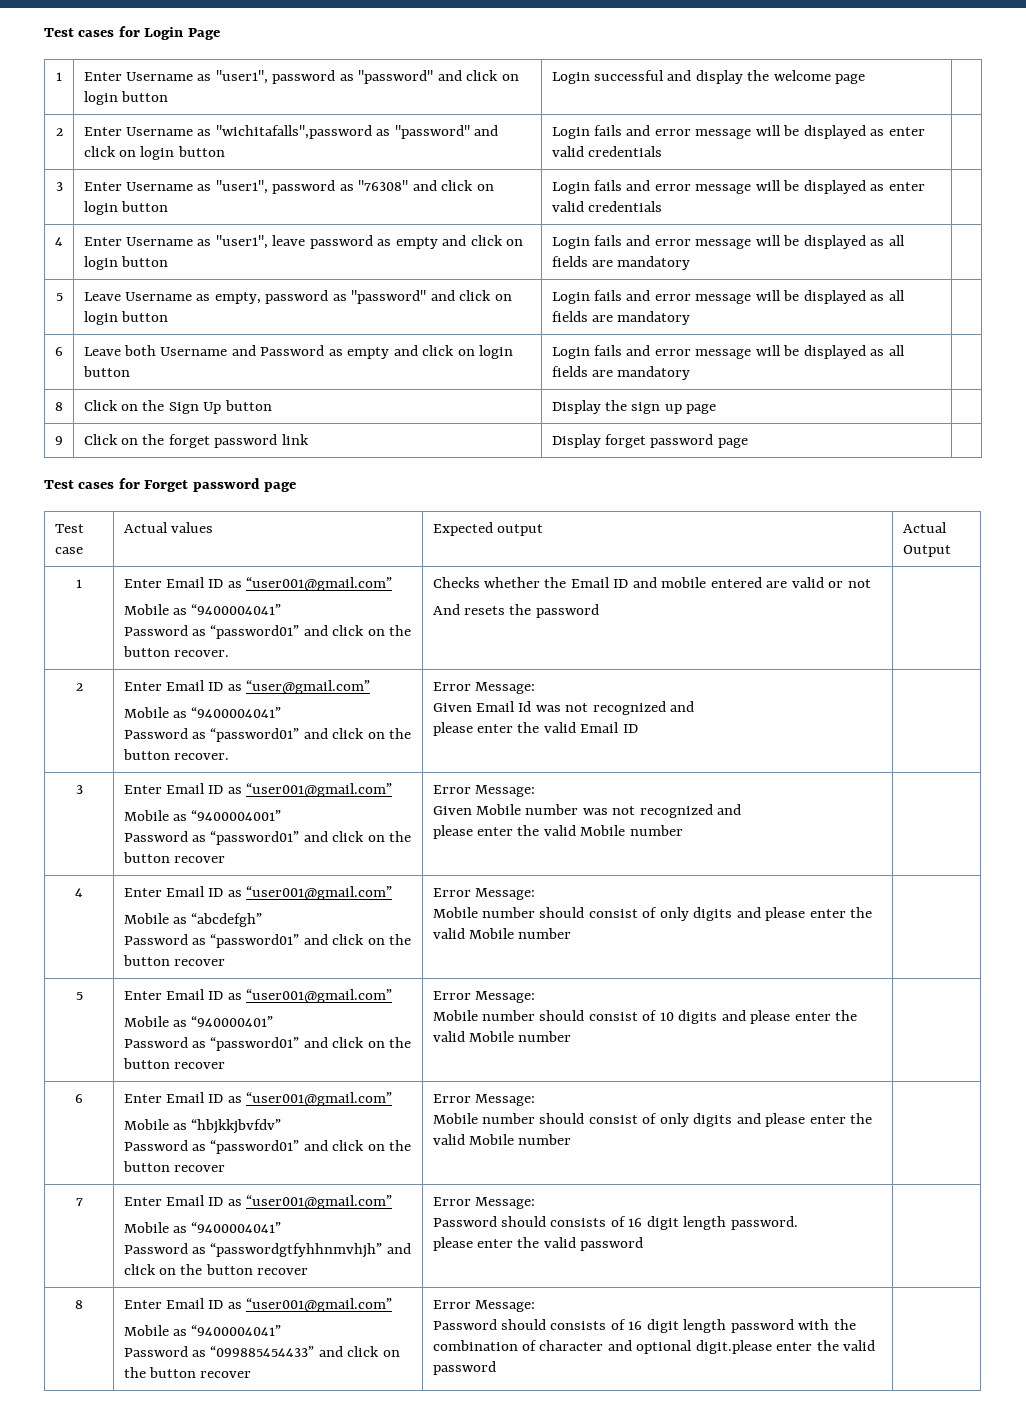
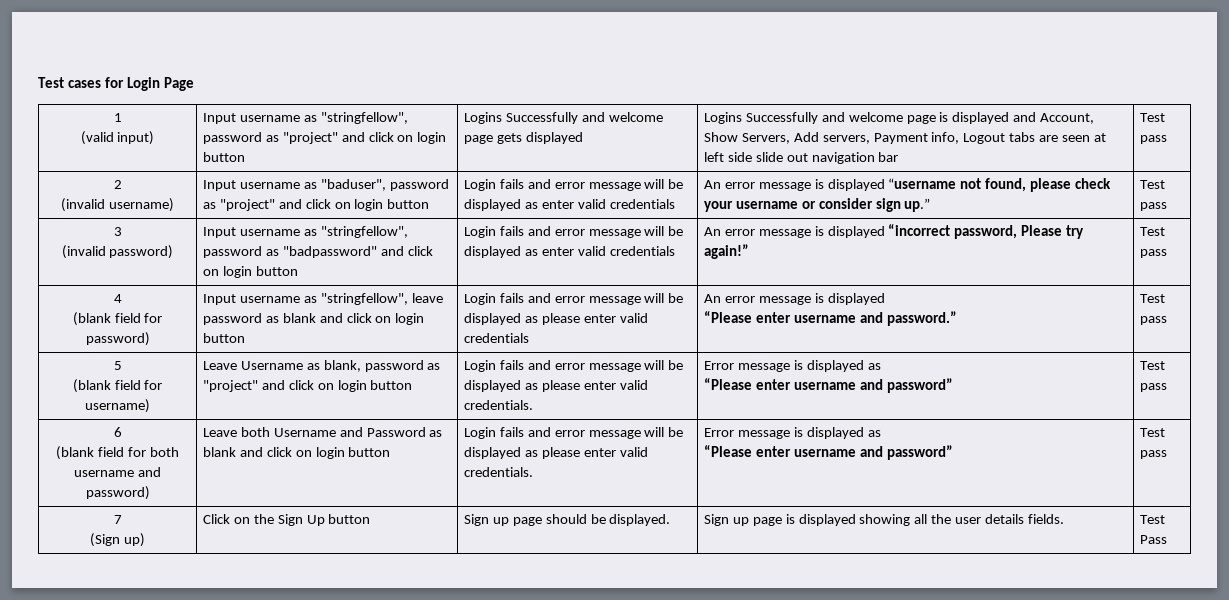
- Enter Username as "user1", password as "password" and click on login button | Login successful and display the welcome page |
- 2 | Enter Username as "wichitafalls",password as "password" and click on login button | Login fails and error message will be displayed as enter valid credentials |
+ (valid input) | Input username as "stringfellow", password as "project" and click on login button | Logins Successfully and welcome page gets displayed | Logins Successfully and welcome page is displayed and Account, Show Servers, Add servers, Payment info, Logout tabs are seen at left side slide out navigation bar | Test pass
+ 2
+ (invalid username) | Input username as "baduser", password as "project" and click on login button | Login fails and error message will be displayed as enter valid credentials
- 3 | Enter Username as "user1", password as "76308" and click on login button | Login fails and error message will be displayed as enter valid credentials |
- 4 | Enter Username as "user1", leave password as empty and click on login button | Login fails and error message will be displayed as all fields are mandatory |
- 5 | Leave Username as empty, password as "password" and click on login button | Login fails and error message will be displayed as all fields are mandatory |
- 6 | Leave both Username and Password as empty and click on login button | Login fails and error message will be displayed as all fields are mandatory |
- 8 | Click on the Sign Up button | Display the sign up page |
- 9 | Click on the forget password link | Display forget password page |
- Test cases for Forget password page
- Test case | Actual values | Expected output | Actual Output
- 1 | Enter Email ID as “user001@gmail.com”
- Mobile as “9400004041”
- Password as “password01” and click on the button recover. | Checks whether the Email ID and mobile entered are valid or not
- And resets the password |
- 2 | Enter Email ID as “user@gmail.com”
- Mobile as “9400004041”
- Password as “password01” and click on the button recover. | Error Message:
- Given Email Id was not recognized and
- please enter the valid Email ID |
- 3 | Enter Email ID as “user001@gmail.com”
- Mobile as “9400004001”
- Password as “password01” and click on the button recover | Error Message:
- Given Mobile number was not recognized and
- please enter the valid Mobile number |
- 4 | Enter Email ID as “user001@gmail.com”
- Mobile as “abcdefgh”
- Password as “password01” and click on the button recover | Error Message:
- Mobile number should consist of only digits and please enter the valid Mobile number |
- 5 | Enter Email ID as “user001@gmail.com”
- Mobile as “940000401”
- Password as “password01” and click on the button recover | Error Message:
- Mobile number should consist of 10 digits and please enter the valid Mobile number |
- 6 | Enter Email ID as “user001@gmail.com”
- Mobile as “hbjkkjbvfdv”
- Password as “password01” and click on the button recover | Error Message:
- Mobile number should consist of only digits and please enter the valid Mobile number |
- 7 | Enter Email ID as “user001@gmail.com”
- Mobile as “9400004041”
- Password as “passwordgtfyhhnmvhjh” and click on the button recover | Error Message:
- Password should consists of 16 digit length password.
- please enter the valid password |
- 8 | Enter Email ID as “user001@gmail.com”
- Mobile as “9400004041”
- Password as “099885454433” and click on the button recover | Error Message:
- Password should consists of 16 digit length password with the combination of character and optional digit.please enter the valid password |
+ An error message is displayed “username not found, please check your username or consider sign up.” | Test pass
+ 3
+ (invalid password) | Input username as "stringfellow", password as "badpassword" and click on login button | Login fails and error message will be displayed as enter valid credentials | An error message is displayed “incorrect password, Please try again!” | Test pass
+ 4
+ (blank field for password) | Input username as "stringfellow", leave password as blank and click on login button | Login fails and error message will be displayed as please enter valid credentials | An error message is displayed
+ “Please enter username and password.” | Test pass
+ 5
+ (blank field for username) | Leave Username as blank, password as "project" and click on login button | Login fails and error message will be displayed as please enter valid credentials. | Error message is displayed as
+ “Please enter username and password” | Test pass
+ 6
+ (blank field for both username and password) | Leave both Username and Password as blank and click on login button | Login fails and error message will be displayed as please enter valid credentials. | Error message is displayed as
+ “Please enter username and password” | Test pass
+ 7
+ (Sign up) | Click on the Sign Up button | Sign up page should be displayed. | Sign up page is displayed showing all the user details fields. | Test Pass

